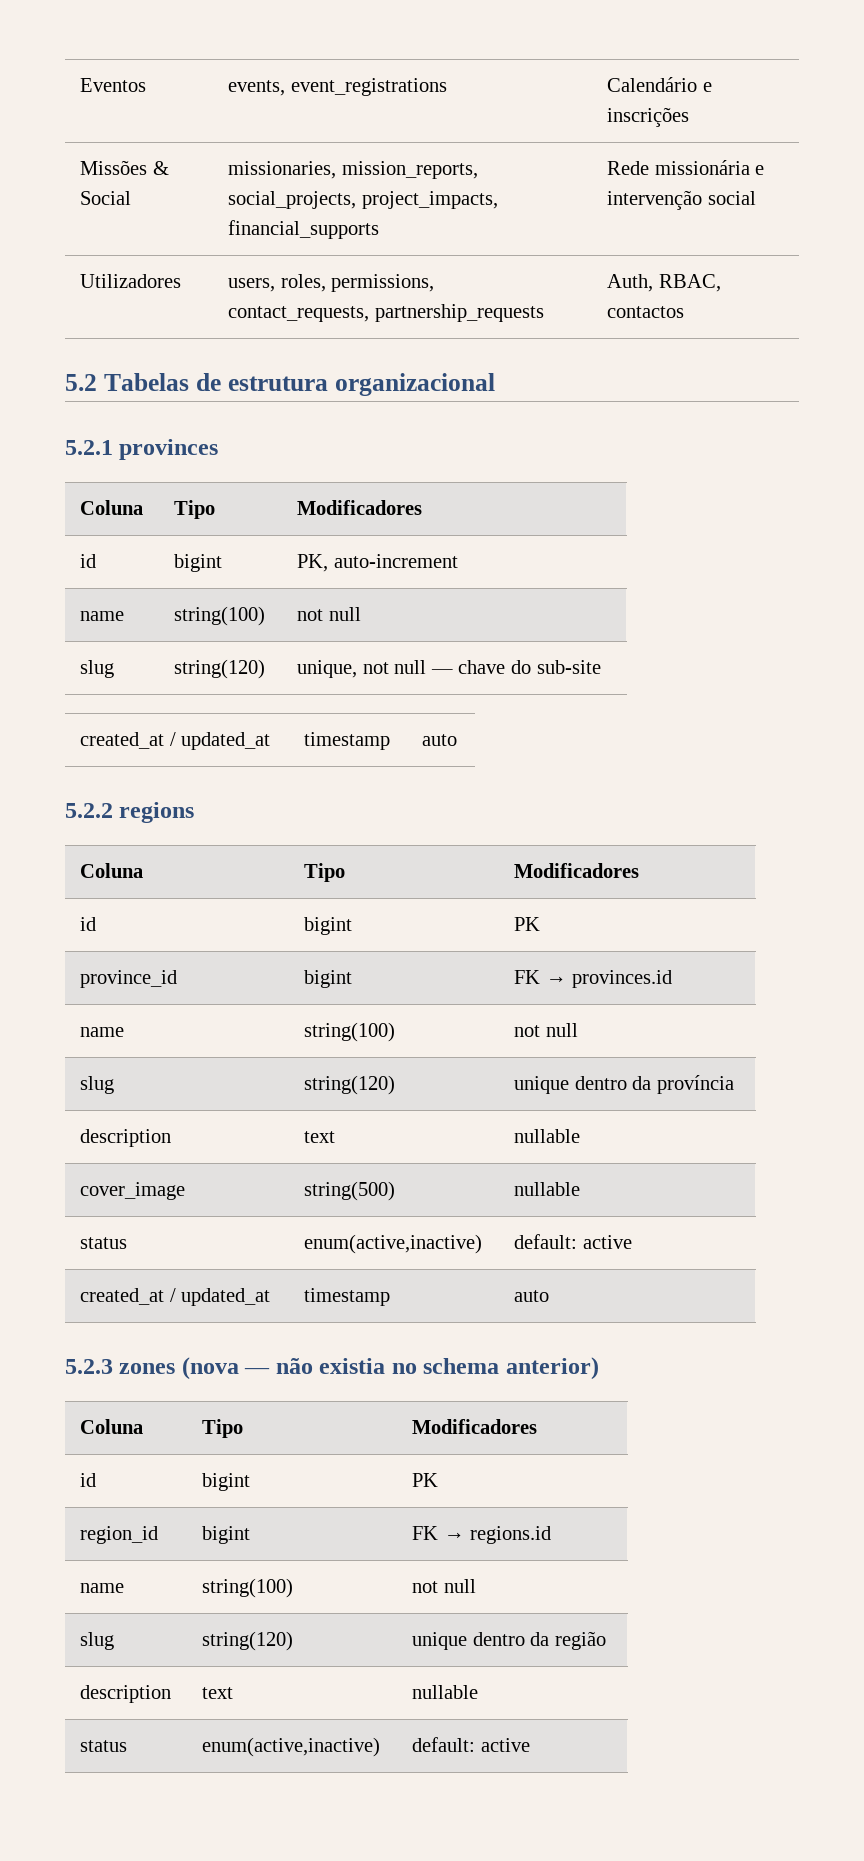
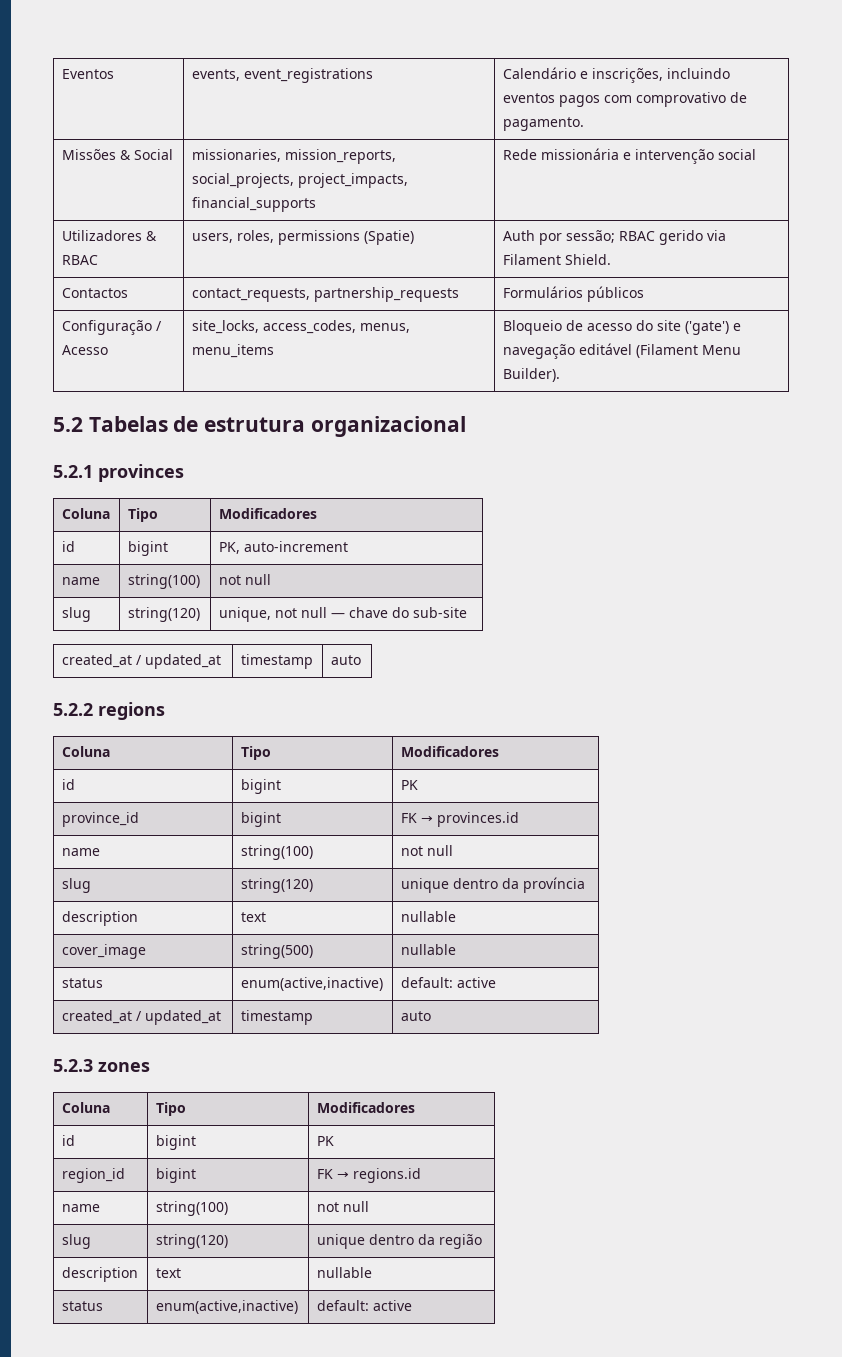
- Eventos | events, event_registrations | Calendário e inscrições
+ Eventos | events, event_registrations | Calendário e inscrições, incluindo eventos pagos com comprovativo de pagamento.
- Utilizadores | users, roles, permissions, contact_requests, partnership_requests | Auth, RBAC, contactos
+ Utilizadores & RBAC | users, roles, permissions (Spatie) | Auth por sessão; RBAC gerido via Filament Shield.
+ Contactos | contact_requests, partnership_requests | Formulários públicos
+ Configuração / Acesso | site_locks, access_codes, menus, menu_items | Bloqueio de acesso do site ('gate') e navegação editável (Filament Menu Builder).
- 5.2.3 zones (nova — não existia no schema anterior)
+ 5.2.3 zones

